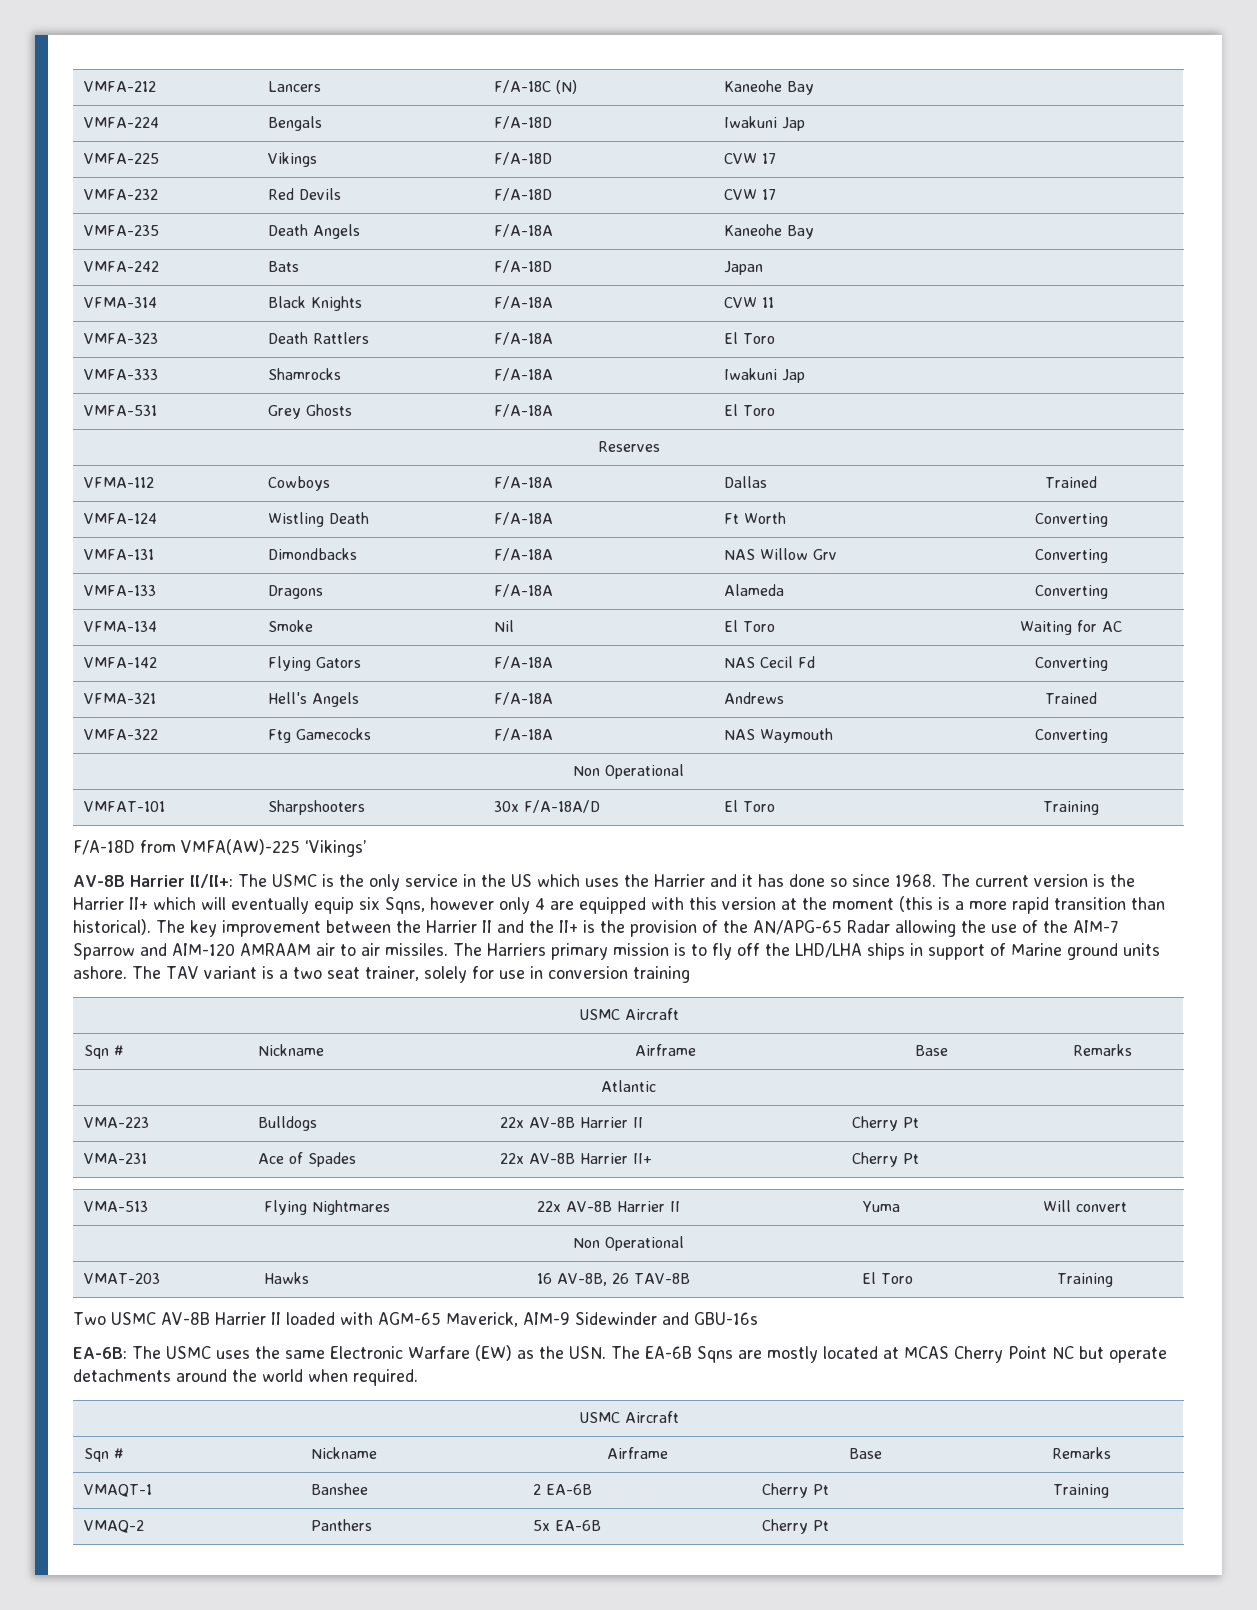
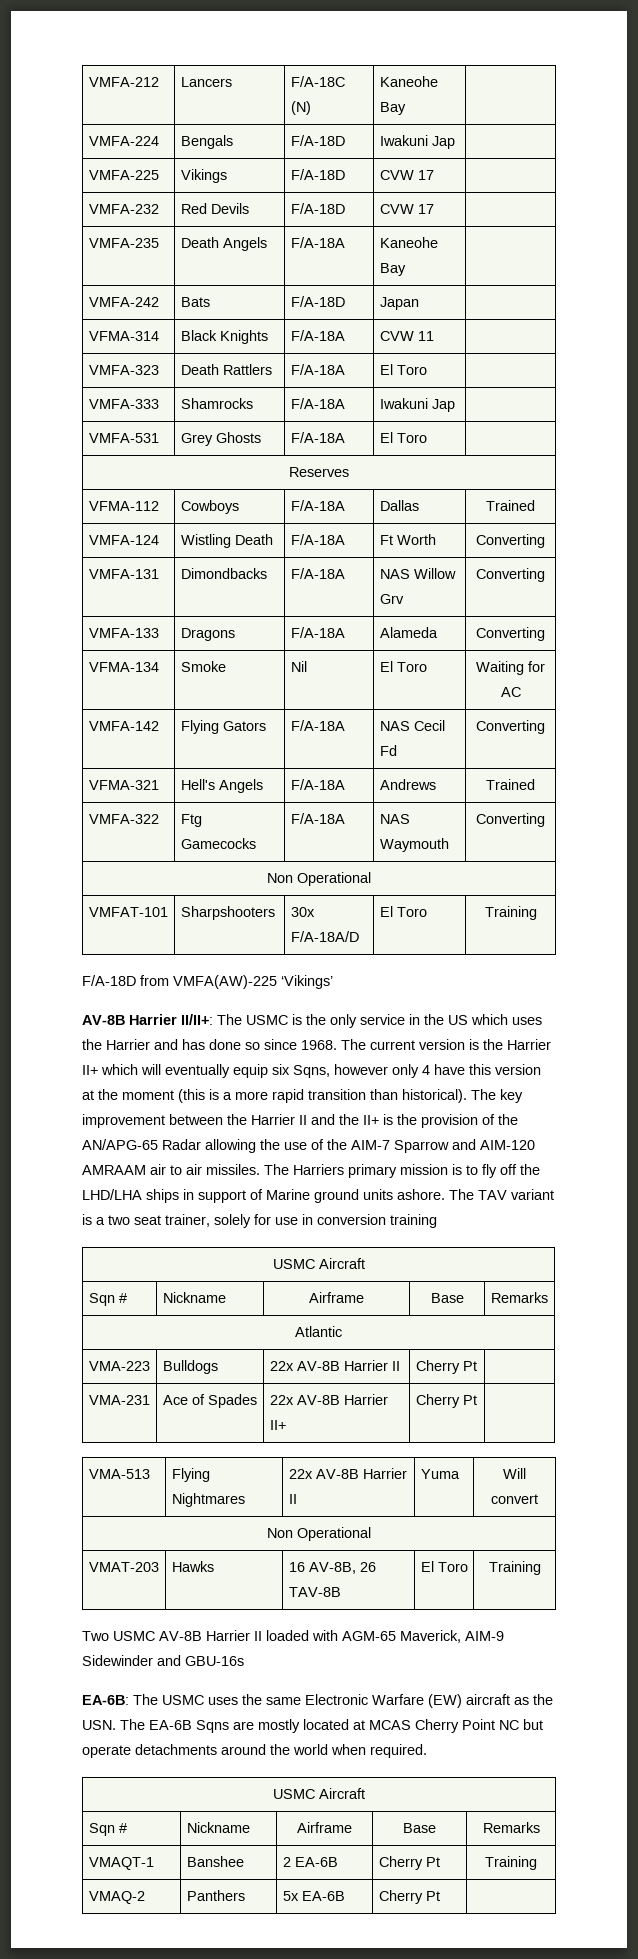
- AV-8B Harrier II/II+: The USMC is the only service in the US which uses the Harrier and it has done so since 1968.
+ AV-8B Harrier II/II+: The USMC is the only service in the US which uses the Harrier and has done so since 1968.
- The current version is the Harrier II+ which will eventually equip six Sqns, however only 4 are equipped with this version at the moment (this is a more rapid transition than historical).
+ The current version is the Harrier II+ which will eventually equip six Sqns, however only 4 have this version at the moment (this is a more rapid transition than historical).
- EA-6B: The USMC uses the same Electronic Warfare (EW) as the USN. The EA-6B Sqns are mostly located at MCAS Cherry Point NC but operate detachments around the world when required.
+ EA-6B: The USMC uses the same Electronic Warfare (EW) aircraft as the USN. The EA-6B Sqns are mostly located at MCAS Cherry Point NC but operate detachments around the world when required.

